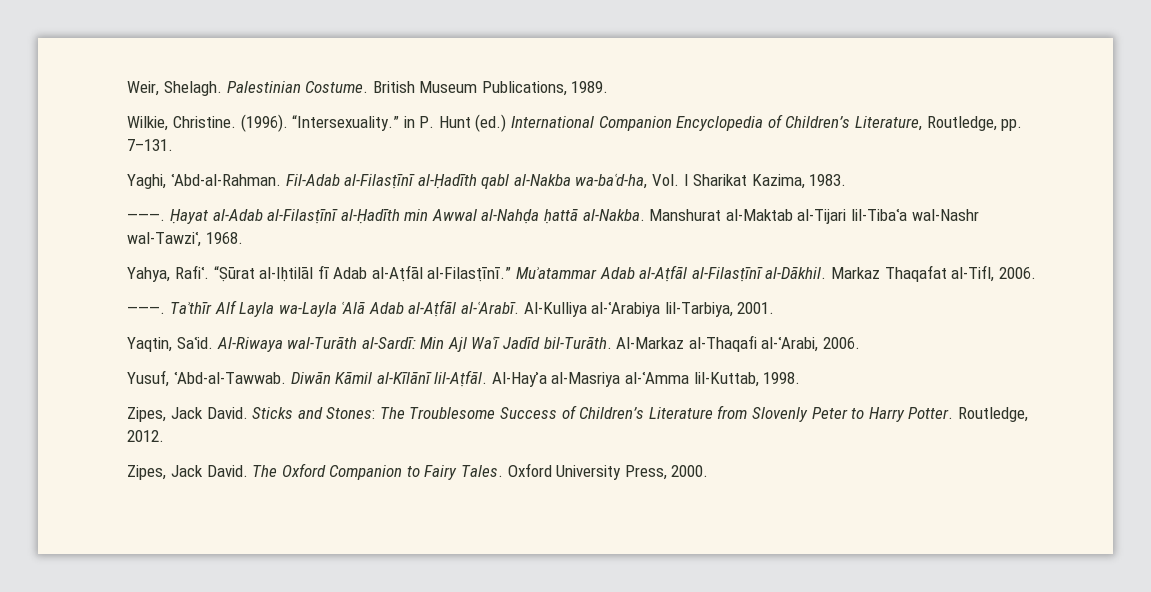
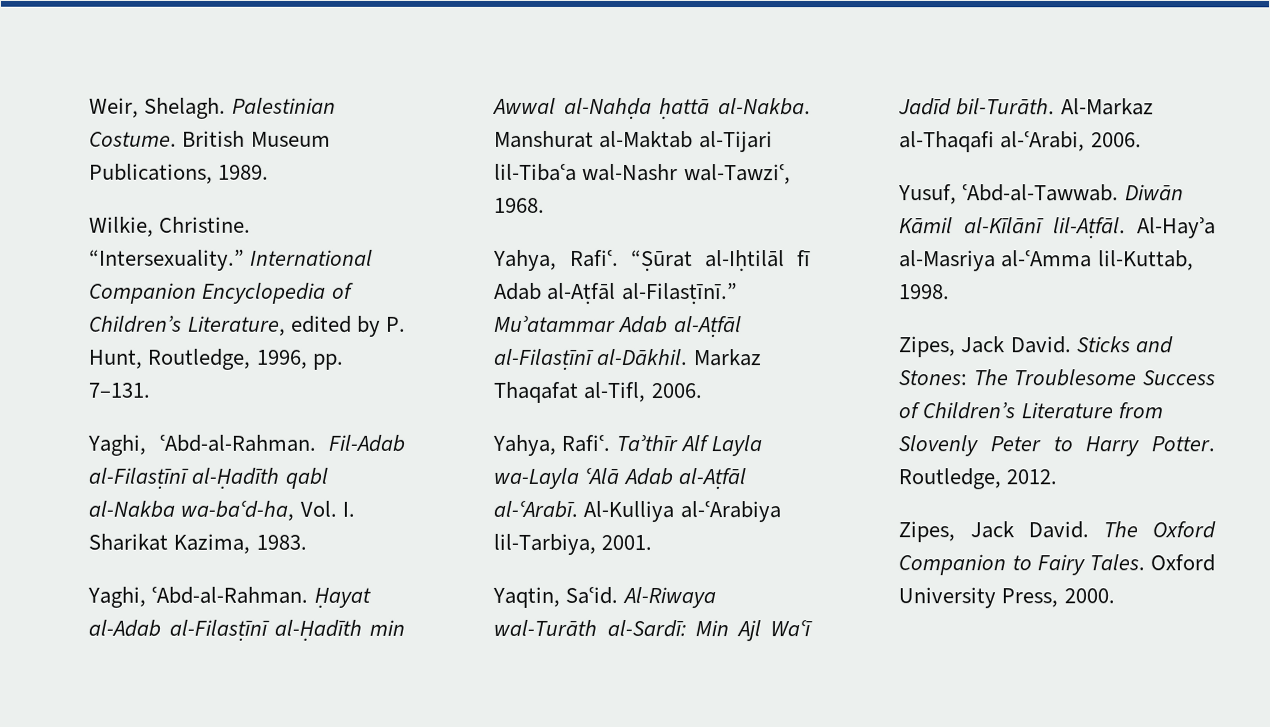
- (1996). “Intersexuality.” in P. Hunt (ed.) International Companion Encyclopedia of Children’s Literature, Routledge, pp. 7–131.
+ “Intersexuality.” International Companion Encyclopedia of Children’s Literature, edited by P. Hunt, Routledge, 1996, pp. 7–131.
- Fil-Adab al-Filasṭīnī al-Ḥadīth qabl al-Nakba wa-baʿd-ha, Vol. I Sharikat Kazima, 1983.
- ———.
+ Fil-Adab al-Filasṭīnī al-Ḥadīth qabl al-Nakba wa-baʿd-ha, Vol. I. Sharikat Kazima, 1983.
+ Yaghi, ʿAbd-al-Rahman.
  Markaz Thaqafat al-Tifl, 2006.
- ———.
+ Yahya, Rafiʿ.

